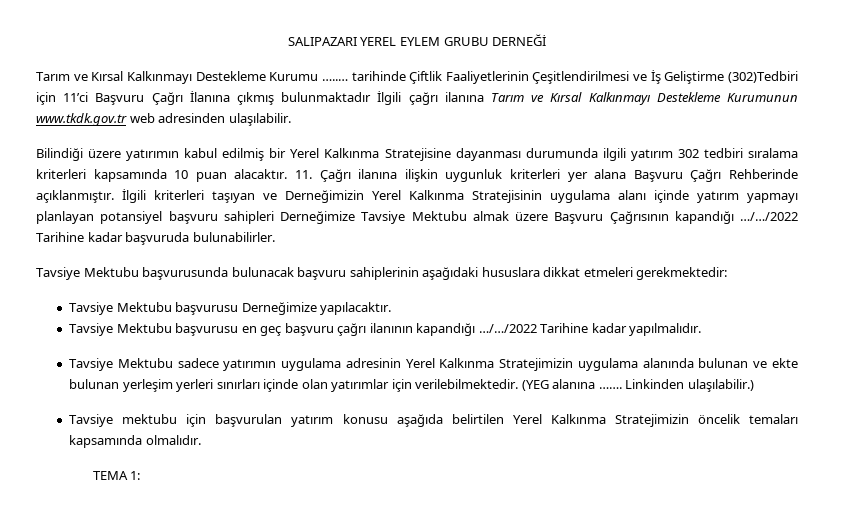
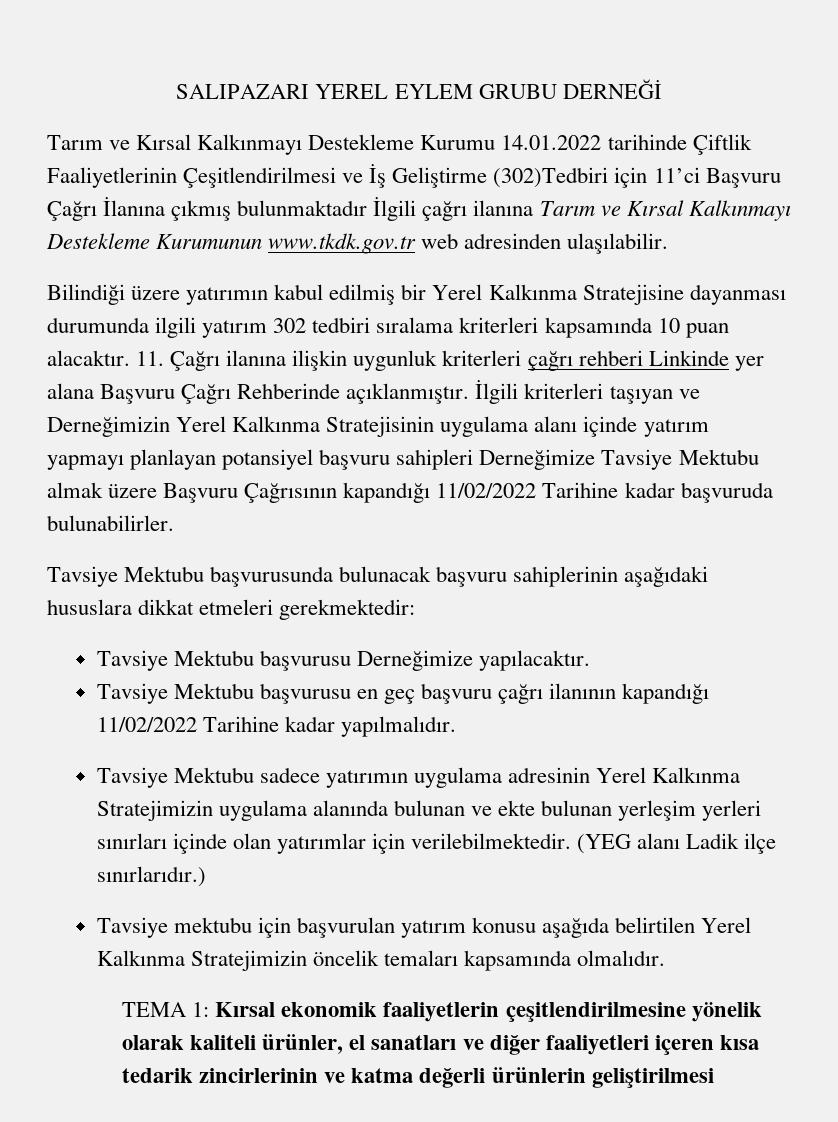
- Tarım ve Kırsal Kalkınmayı Destekleme Kurumu …..… tarihinde Çiftlik Faaliyetlerinin Çeşitlendirilmesi ve İş Geliştirme (302)Tedbiri için 11’ci Başvuru Çağrı İlanına çıkmış bulunmaktadır İlgili çağrı ilanına Tarım ve Kırsal Kalkınmayı Destekleme Kurumunun www.tkdk.gov.tr web adresinden ulaşılabilir.
+ Tarım ve Kırsal Kalkınmayı Destekleme Kurumu 14.01.2022 tarihinde Çiftlik Faaliyetlerinin Çeşitlendirilmesi ve İş Geliştirme (302)Tedbiri için 11’ci Başvuru Çağrı İlanına çıkmış bulunmaktadır İlgili çağrı ilanına Tarım ve Kırsal Kalkınmayı Destekleme Kurumunun www.tkdk.gov.tr web adresinden ulaşılabilir.
- 11. Çağrı ilanına ilişkin uygunluk kriterleri yer alana Başvuru Çağrı Rehberinde açıklanmıştır.
+ 11. Çağrı ilanına ilişkin uygunluk kriterleri çağrı rehberi Linkinde yer alana Başvuru Çağrı Rehberinde açıklanmıştır.
- İlgili kriterleri taşıyan ve Derneğimizin Yerel Kalkınma Stratejisinin uygulama alanı içinde yatırım yapmayı planlayan potansiyel başvuru sahipleri Derneğimize Tavsiye Mektubu almak üzere Başvuru Çağrısının kapandığı …/…/2022 Tarihine kadar başvuruda bulunabilirler.
+ İlgili kriterleri taşıyan ve Derneğimizin Yerel Kalkınma Stratejisinin uygulama alanı içinde yatırım yapmayı planlayan potansiyel başvuru sahipleri Derneğimize Tavsiye Mektubu almak üzere Başvuru Çağrısının kapandığı 11/02/2022 Tarihine kadar başvuruda bulunabilirler.
- Tavsiye Mektubu başvurusu en geç başvuru çağrı ilanının kapandığı …/…/2022 Tarihine kadar yapılmalıdır.
+ Tavsiye Mektubu başvurusu en geç başvuru çağrı ilanının kapandığı 11/02/2022 Tarihine kadar yapılmalıdır.
- (YEG alanına ……. Linkinden ulaşılabilir.)
+ (YEG alanı Ladik ilçe sınırlarıdır.)
- TEMA 1:
+ TEMA 1: Kırsal ekonomik faaliyetlerin çeşitlendirilmesine yönelik olarak kaliteli ürünler, el sanatları ve diğer faaliyetleri içeren kısa tedarik zincirlerinin ve katma değerli ürünlerin geliştirilmesi

